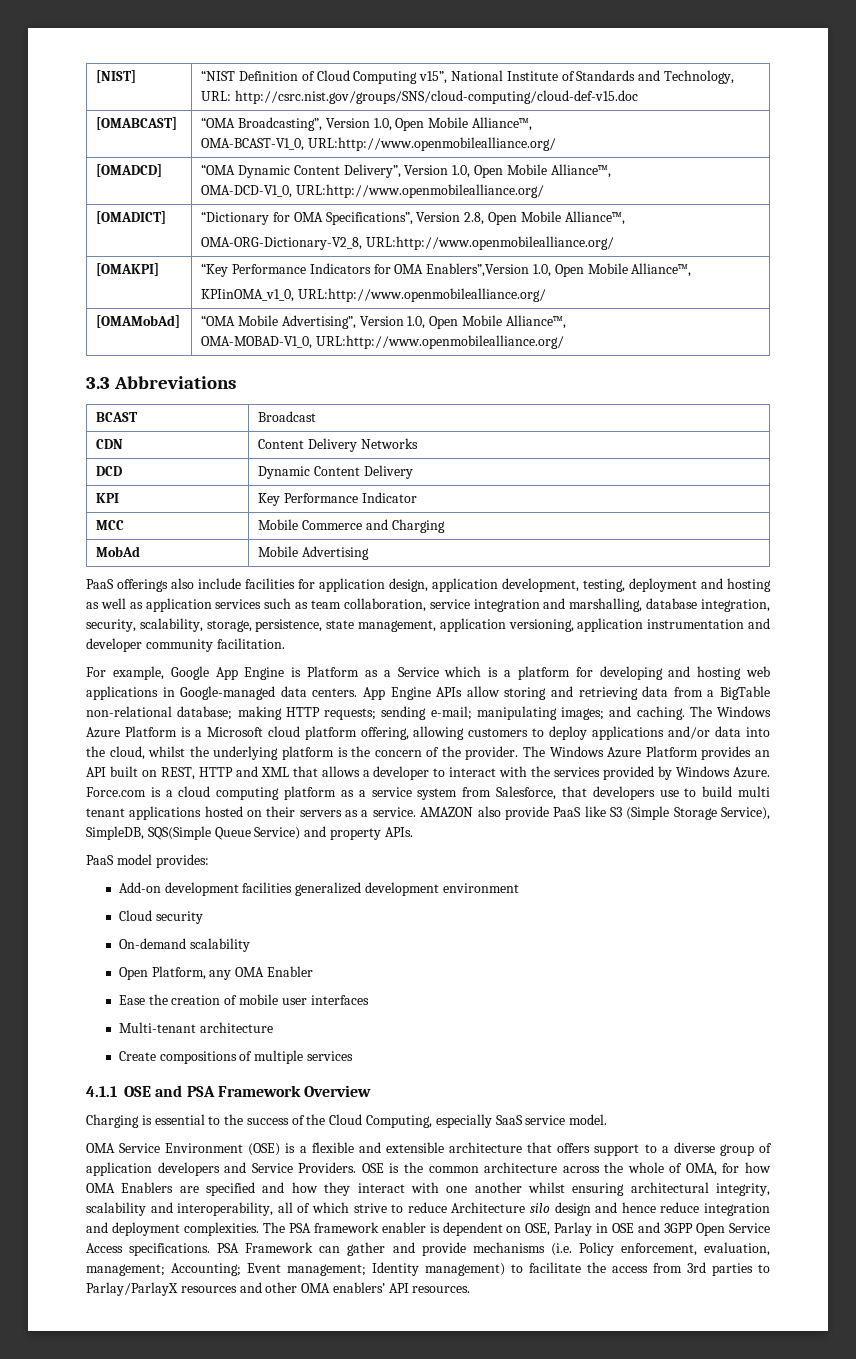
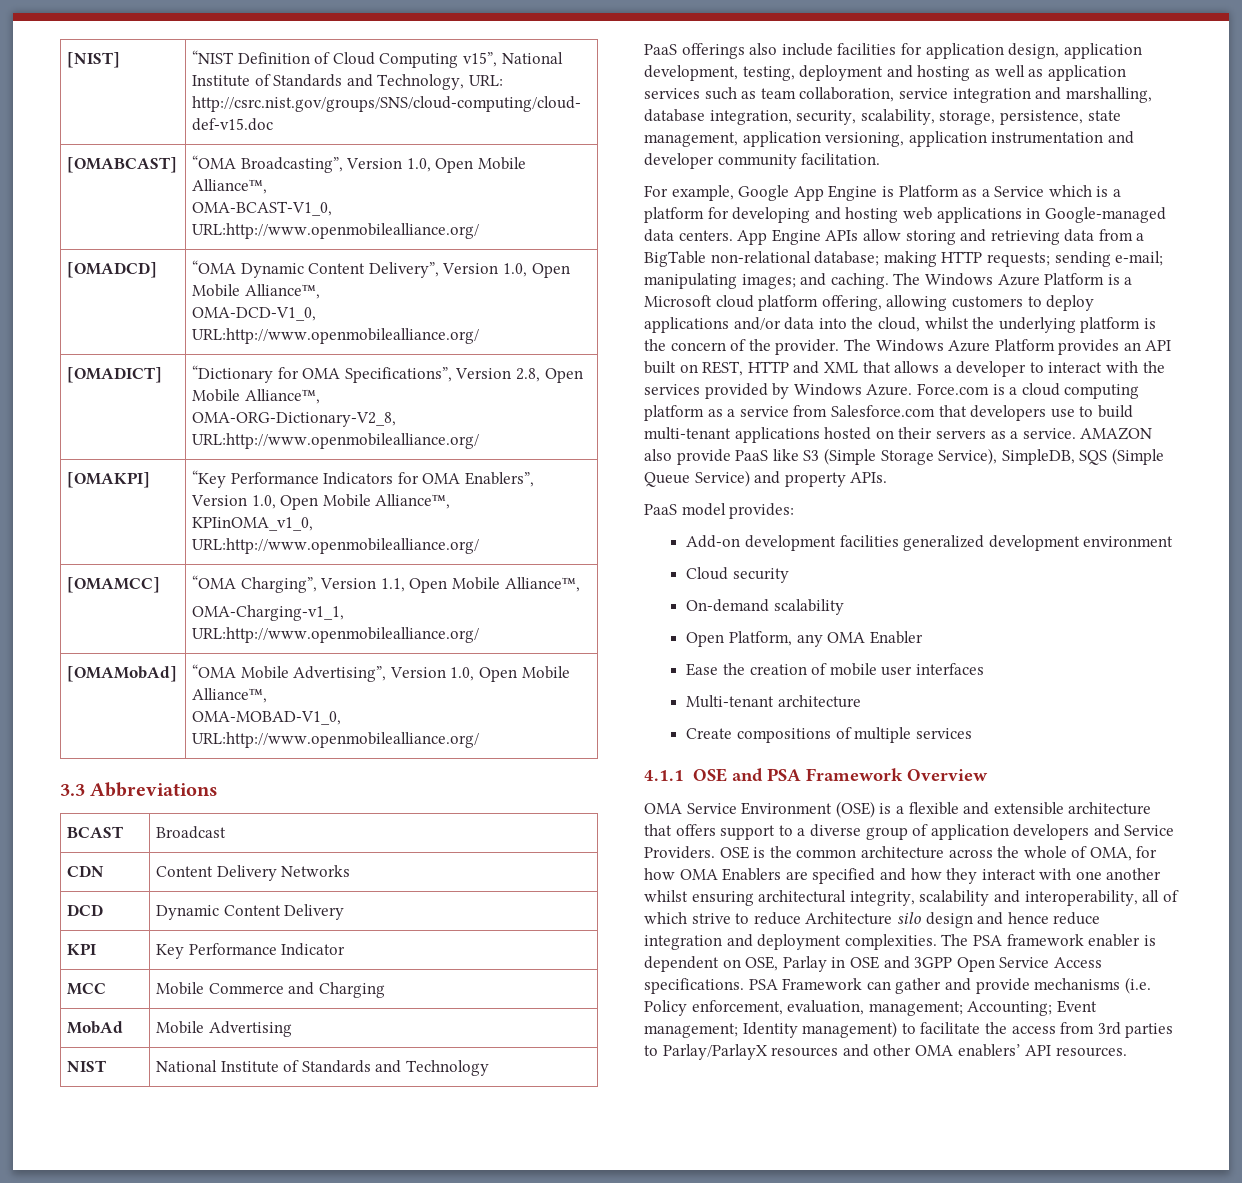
- [OMAKPI] | “Key Performance Indicators for OMA Enablers”,Version 1.0, Open Mobile Alliance™,
+ [OMAKPI] | “Key Performance Indicators for OMA Enablers”, Version 1.0, Open Mobile Alliance™,
+ [OMAMCC] | “OMA Charging”, Version 1.1, Open Mobile Alliance™,
+ OMA-Charging-v1_1, URL:http://www.openmobilealliance.org/
+ NIST | National Institute of Standards and Technology
- Force.com is a cloud computing platform as a service system from Salesforce, that developers use to build multi tenant applications hosted on their servers as a service.
+ Force.com is a cloud computing platform as a service from Salesforce.com that developers use to build multi-tenant applications hosted on their servers as a service.
- AMAZON also provide PaaS like S3 (Simple Storage Service), SimpleDB, SQS(Simple Queue Service) and property APIs.
+ AMAZON also provide PaaS like S3 (Simple Storage Service), SimpleDB, SQS (Simple Queue Service) and property APIs.
- Charging is essential to the success of the Cloud Computing, especially SaaS service model.

